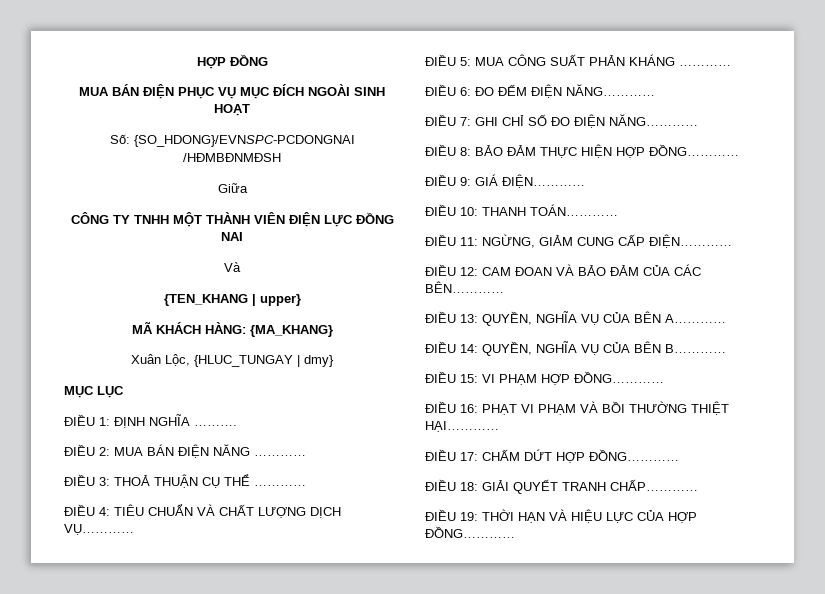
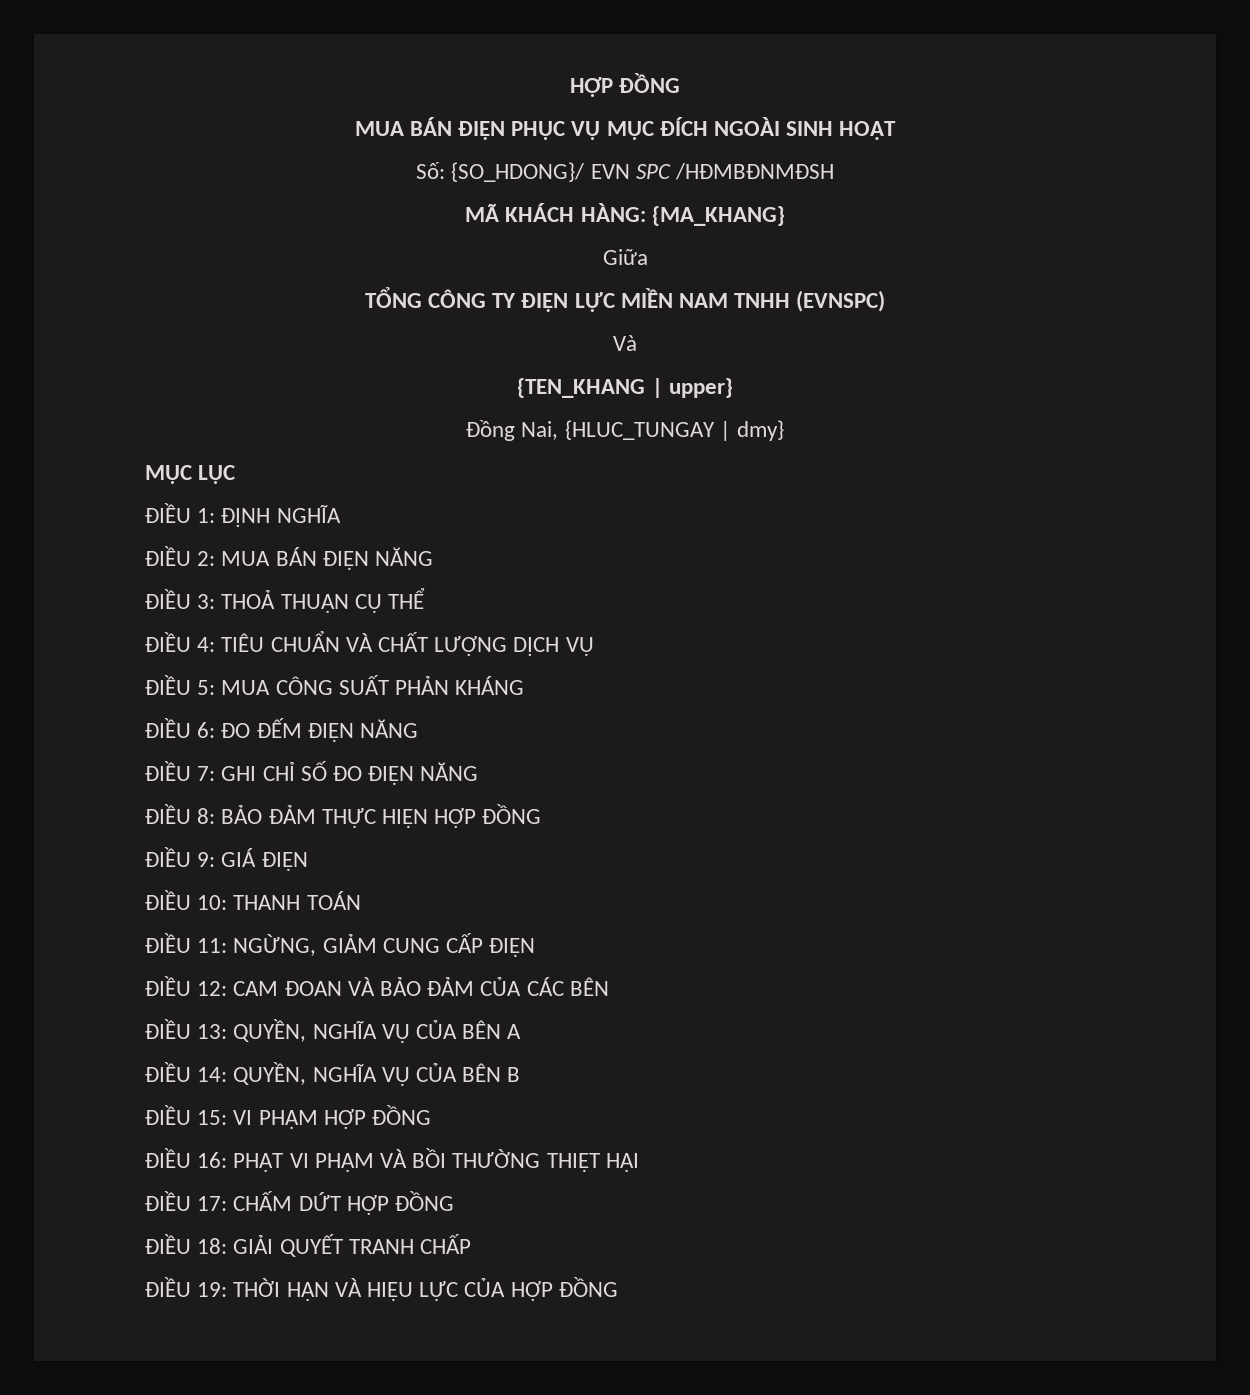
- Số: {SO_HDONG}/EVNSPC-PCDONGNAI /HĐMBĐNMĐSH
+ Số: {SO_HDONG}/ EVN SPC /HĐMBĐNMĐSH
+ MÃ KHÁCH HÀNG: {MA_KHANG}
- CÔNG TY TNHH MỘT THÀNH VIÊN ĐIỆN LỰC ĐỒNG NAI
+ TỔNG CÔNG TY ĐIỆN LỰC MIỀN NAM TNHH (EVNSPC)
  Và
  {TEN_KHANG | upper}
- MÃ KHÁCH HÀNG: {MA_KHANG}
- Xuân Lộc, {HLUC_TUNGAY | dmy}
+ Đồng Nai, {HLUC_TUNGAY | dmy}
- ĐIỀU 1: ĐỊNH NGHĨA ……….
+ ĐIỀU 1: ĐỊNH NGHĨA
- ĐIỀU 2: MUA BÁN ĐIỆN NĂNG …………
+ ĐIỀU 2: MUA BÁN ĐIỆN NĂNG
- ĐIỀU 3: THOẢ THUẬN CỤ THỂ …………
+ ĐIỀU 3: THOẢ THUẬN CỤ THỂ
- ĐIỀU 4: TIÊU CHUẨN VÀ CHẤT LƯỢNG DỊCH VỤ…………
+ ĐIỀU 4: TIÊU CHUẨN VÀ CHẤT LƯỢNG DỊCH VỤ
- ĐIỀU 5: MUA CÔNG SUẤT PHẢN KHÁNG …………
+ ĐIỀU 5: MUA CÔNG SUẤT PHẢN KHÁNG
- ĐIỀU 6: ĐO ĐẾM ĐIỆN NĂNG…………
+ ĐIỀU 6: ĐO ĐẾM ĐIỆN NĂNG
- ĐIỀU 7: GHI CHỈ SỐ ĐO ĐIỆN NĂNG…………
+ ĐIỀU 7: GHI CHỈ SỐ ĐO ĐIỆN NĂNG
- ĐIỀU 8: BẢO ĐẢM THỰC HIỆN HỢP ĐỒNG…………
+ ĐIỀU 8: BẢO ĐẢM THỰC HIỆN HỢP ĐỒNG
- ĐIỀU 9: GIÁ ĐIỆN…………
+ ĐIỀU 9: GIÁ ĐIỆN
- ĐIỀU 10: THANH TOÁN…………
+ ĐIỀU 10: THANH TOÁN
- ĐIỀU 11: NGỪNG, GIẢM CUNG CẤP ĐIỆN…………
+ ĐIỀU 11: NGỪNG, GIẢM CUNG CẤP ĐIỆN
- ĐIỀU 12: CAM ĐOAN VÀ BẢO ĐẢM CỦA CÁC BÊN…………
+ ĐIỀU 12: CAM ĐOAN VÀ BẢO ĐẢM CỦA CÁC BÊN
- ĐIỀU 13: QUYỀN, NGHĨA VỤ CỦA BÊN A…………
+ ĐIỀU 13: QUYỀN, NGHĨA VỤ CỦA BÊN A
- ĐIỀU 14: QUYỀN, NGHĨA VỤ CỦA BÊN B…………
+ ĐIỀU 14: QUYỀN, NGHĨA VỤ CỦA BÊN B
- ĐIỀU 15: VI PHẠM HỢP ĐỒNG…………
+ ĐIỀU 15: VI PHẠM HỢP ĐỒNG
- ĐIỀU 16: PHẠT VI PHẠM VÀ BỒI THƯỜNG THIỆT HẠI…………
+ ĐIỀU 16: PHẠT VI PHẠM VÀ BỒI THƯỜNG THIỆT HẠI
- ĐIỀU 17: CHẤM DỨT HỢP ĐỒNG…………
+ ĐIỀU 17: CHẤM DỨT HỢP ĐỒNG
- ĐIỀU 18: GIẢI QUYẾT TRANH CHẤP…………
+ ĐIỀU 18: GIẢI QUYẾT TRANH CHẤP
- ĐIỀU 19: THỜI HẠN VÀ HIỆU LỰC CỦA HỢP ĐỒNG…………
+ ĐIỀU 19: THỜI HẠN VÀ HIỆU LỰC CỦA HỢP ĐỒNG

